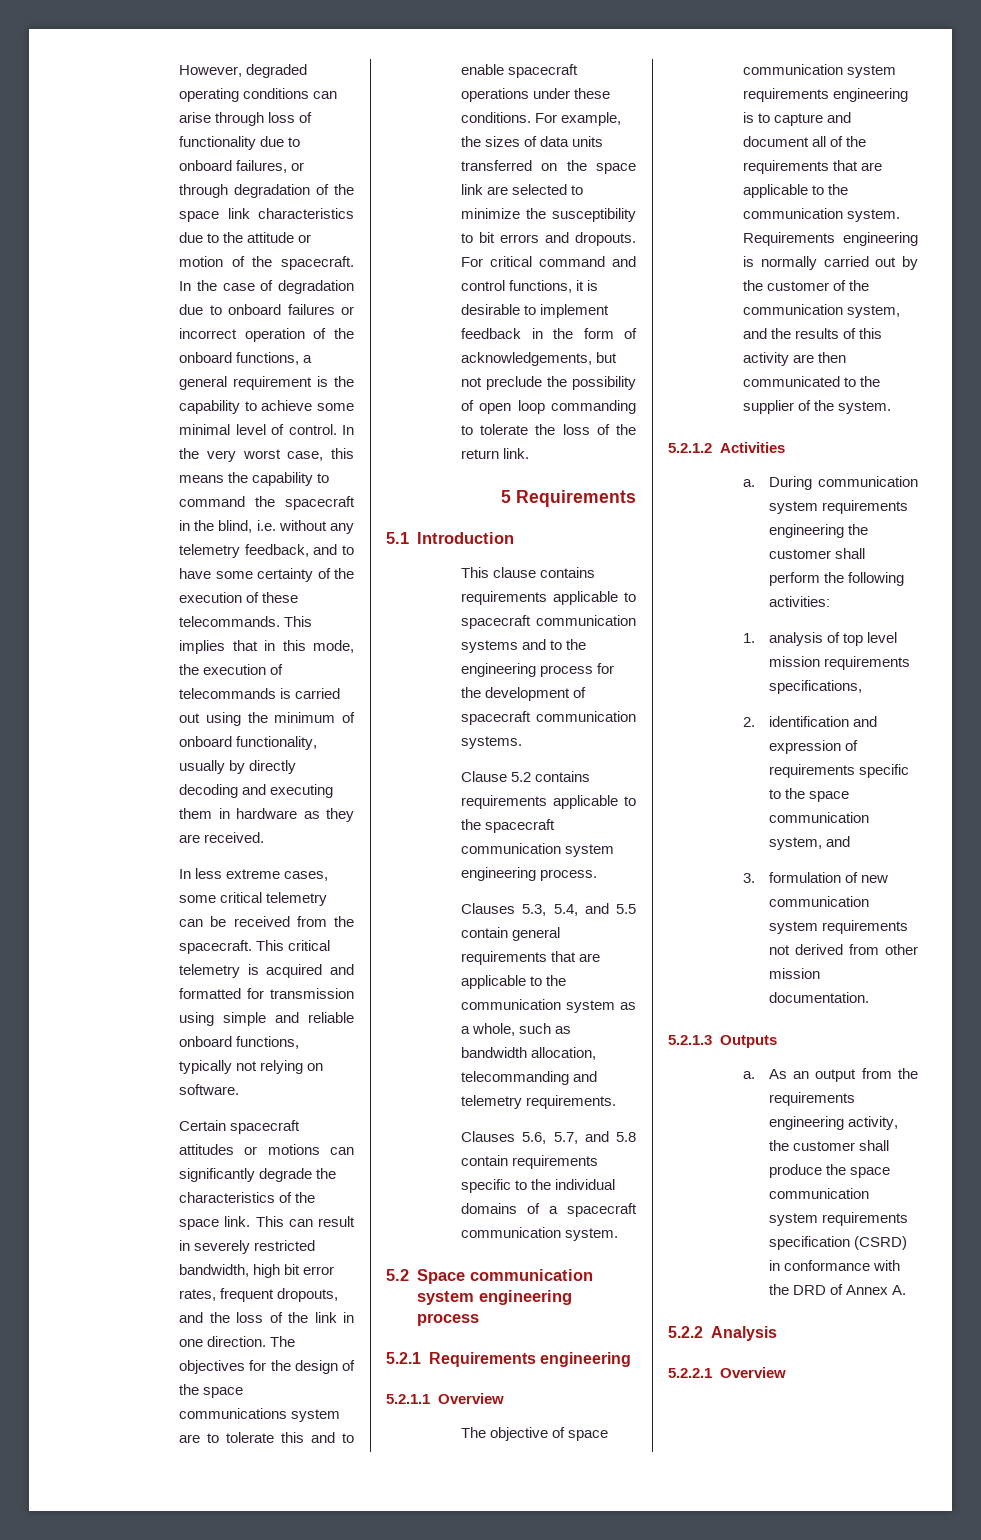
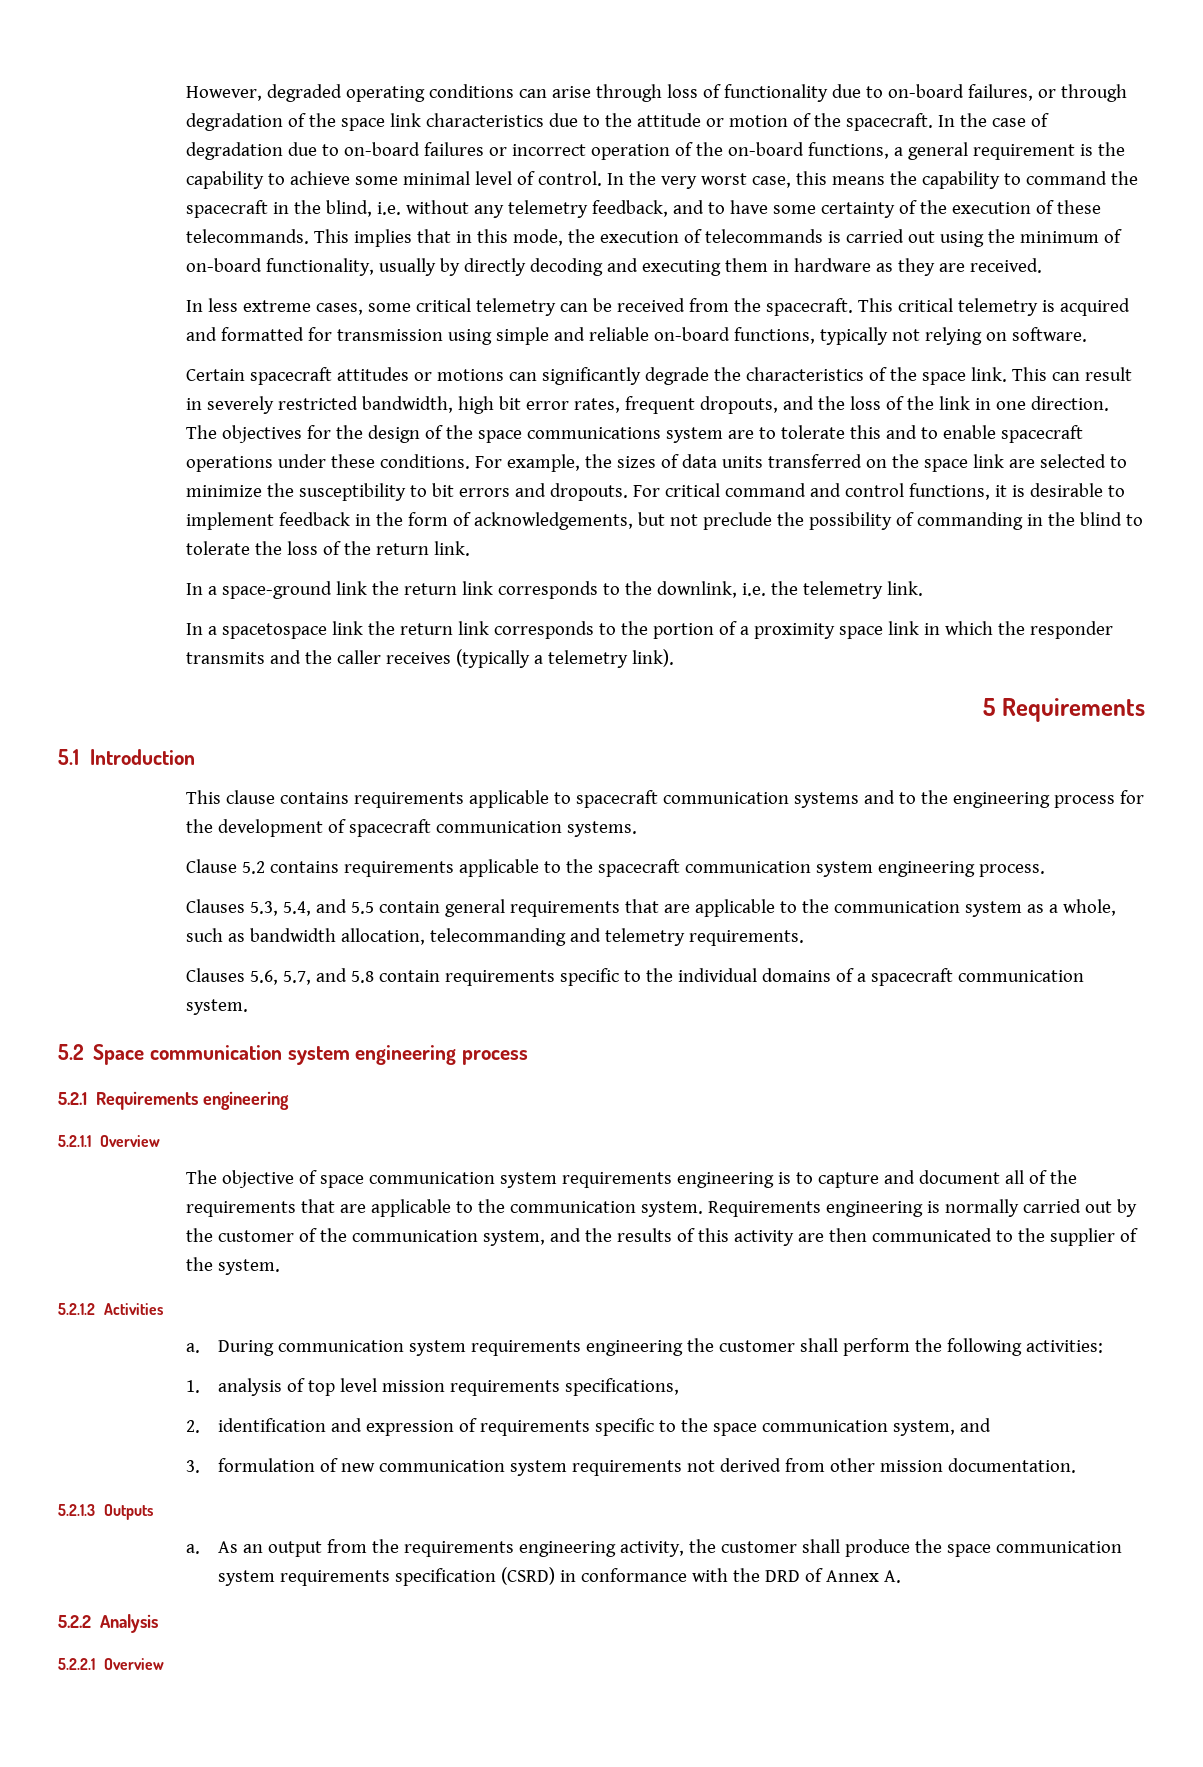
- However, degraded operating conditions can arise through loss of functionality due to onboard failures, or through degradation of the space link characteristics due to the attitude or motion of the spacecraft.
+ However, degraded operating conditions can arise through loss of functionality due to on-board failures, or through degradation of the space link characteristics due to the attitude or motion of the spacecraft.
- In the case of degradation due to onboard failures or incorrect operation of the onboard functions, a general requirement is the capability to achieve some minimal level of control.
+ In the case of degradation due to on-board failures or incorrect operation of the on-board functions, a general requirement is the capability to achieve some minimal level of control.
- This implies that in this mode, the execution of telecommands is carried out using the minimum of onboard functionality, usually by directly decoding and executing them in hardware as they are received.
+ This implies that in this mode, the execution of telecommands is carried out using the minimum of on-board functionality, usually by directly decoding and executing them in hardware as they are received.
- This critical telemetry is acquired and formatted for transmission using simple and reliable onboard functions, typically not relying on software.
+ This critical telemetry is acquired and formatted for transmission using simple and reliable on-board functions, typically not relying on software.
- For critical command and control functions, it is desirable to implement feedback in the form of acknowledgements, but not preclude the possibility of open loop commanding to tolerate the loss of the return link.
+ For critical command and control functions, it is desirable to implement feedback in the form of acknowledgements, but not preclude the possibility of commanding in the blind to tolerate the loss of the return link.
+ In a space-ground link the return link corresponds to the downlink, i.e. the telemetry link.
+ In a spacetospace link the return link corresponds to the portion of a proximity space link in which the responder transmits and the caller receives (typically a telemetry link).

